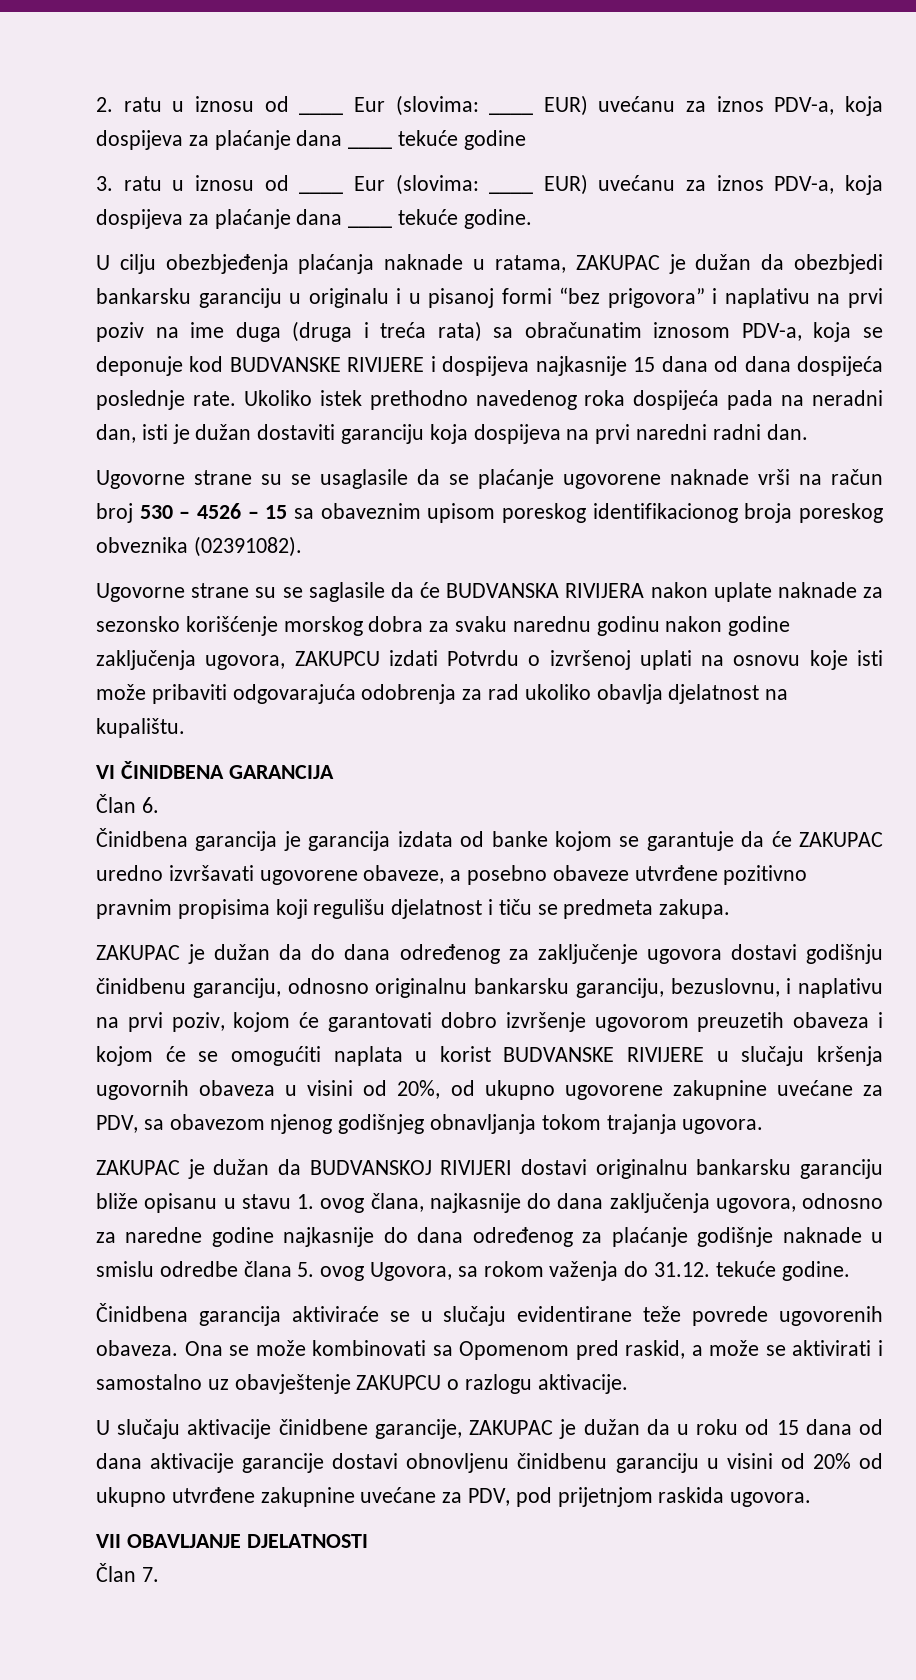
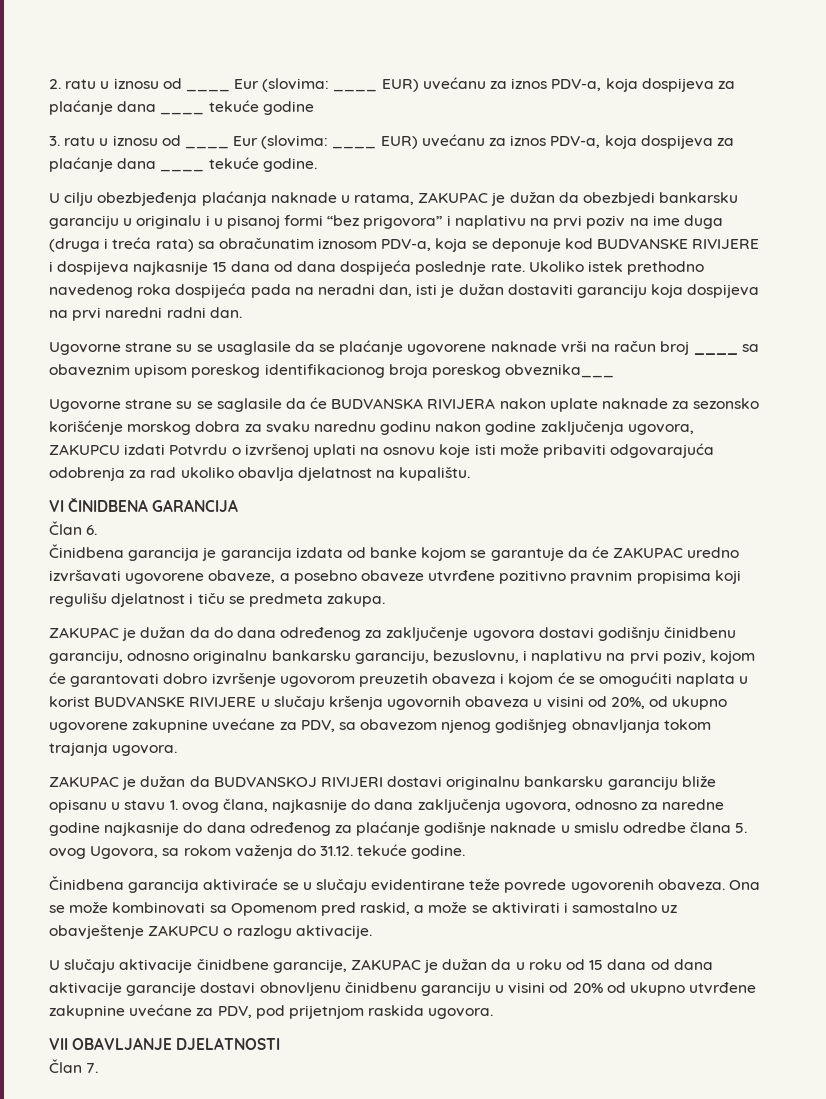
- Ugovorne strane su se usaglasile da se plaćanje ugovorene naknade vrši na račun broj 530 – 4526 – 15 sa obaveznim upisom poreskog identifikacionog broja poreskog obveznika (02391082).
+ Ugovorne strane su se usaglasile da se plaćanje ugovorene naknade vrši na račun broj ____ sa obaveznim upisom poreskog identifikacionog broja poreskog obveznika___

